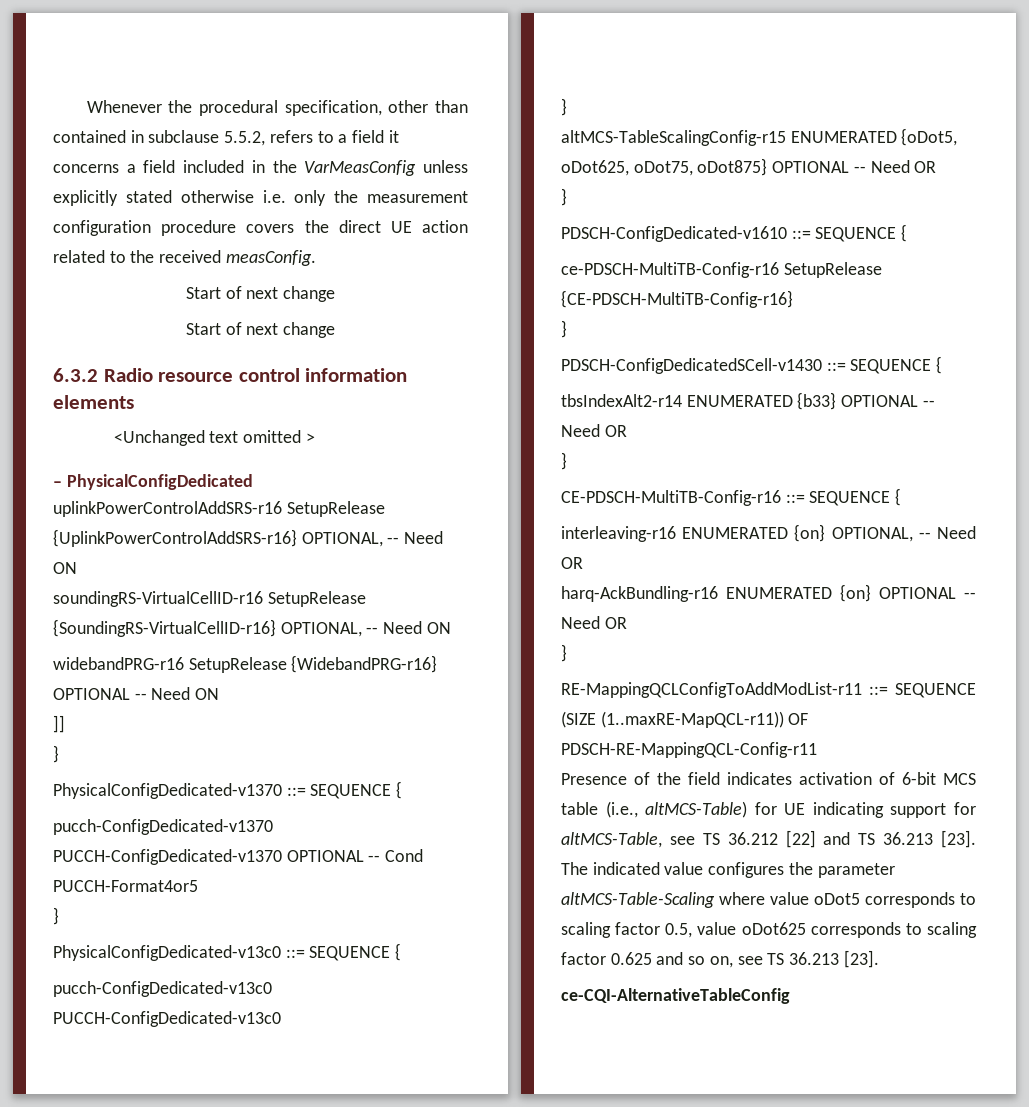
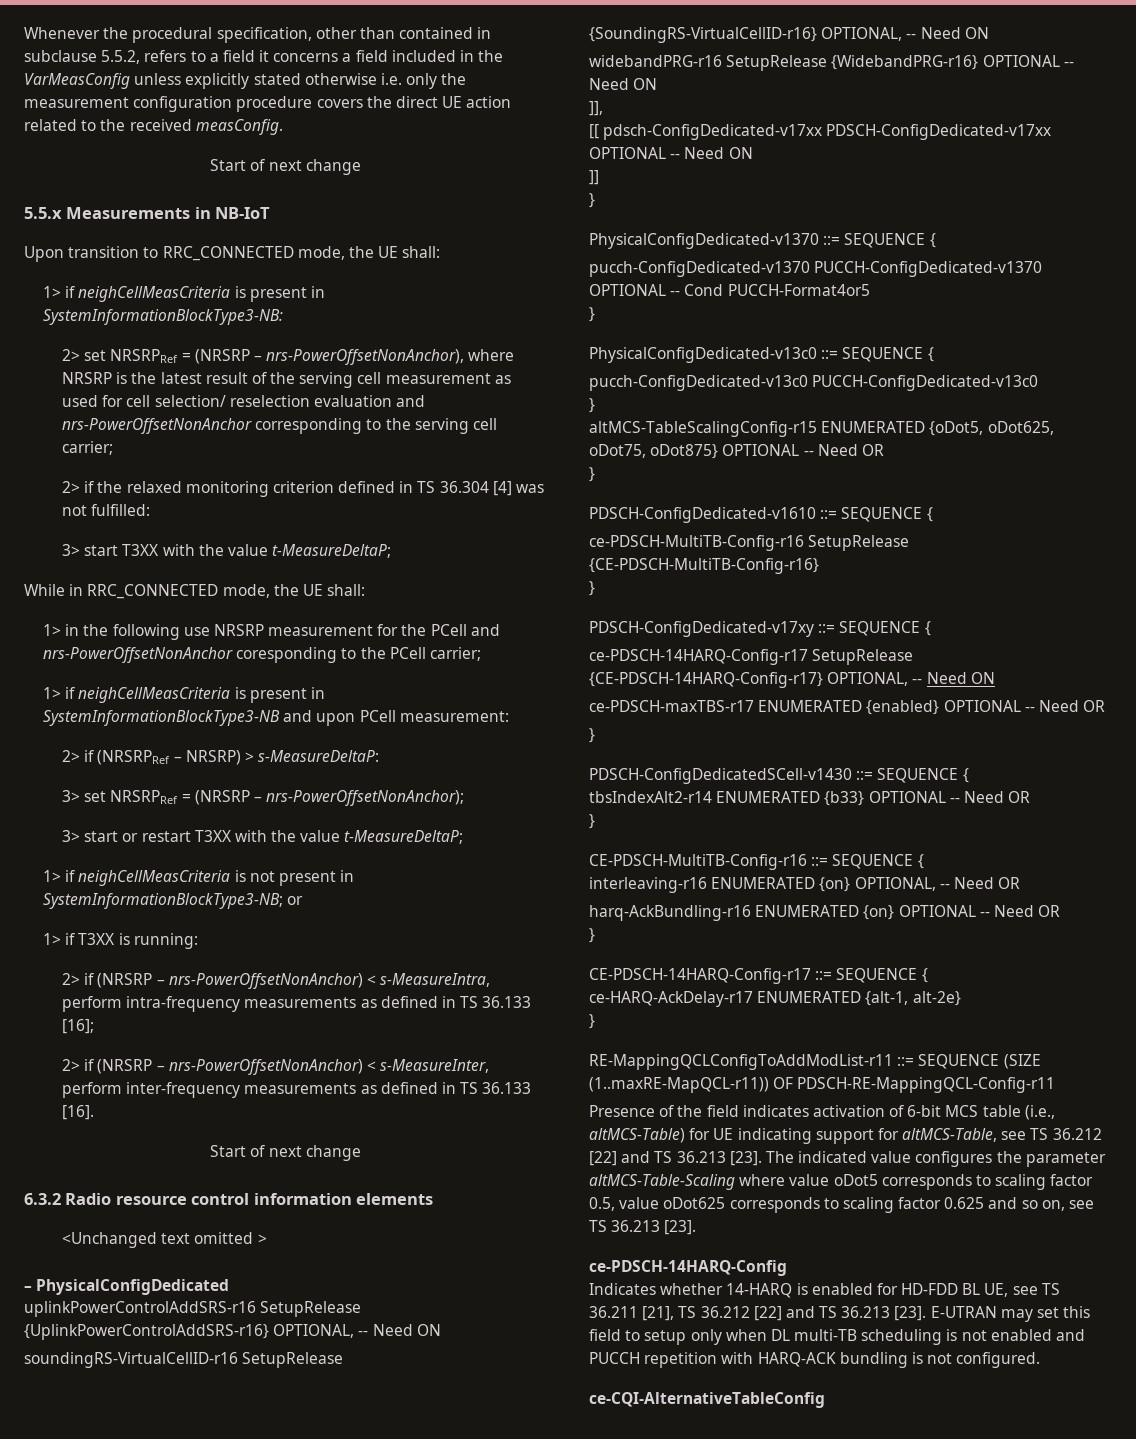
+ 5.5.x Measurements in NB-IoT
+ Upon transition to RRC_CONNECTED mode, the UE shall:
+ 1> if neighCellMeasCriteria is present in SystemInformationBlockType3-NB:
+ 2> set NRSRPRef = (NRSRP – nrs-PowerOffsetNonAnchor), where NRSRP is the latest result of the serving cell measurement as used for cell selection/ reselection evaluation and nrs-PowerOffsetNonAnchor corresponding to the serving cell carrier;
+ 2> if the relaxed monitoring criterion defined in TS 36.304 [4] was not fulfilled:
+ 3> start T3XX with the value t-MeasureDeltaP;
+ While in RRC_CONNECTED mode, the UE shall:
+ 1> in the following use NRSRP measurement for the PCell and nrs-PowerOffsetNonAnchor coresponding to the PCell carrier;
+ 1> if neighCellMeasCriteria is present in SystemInformationBlockType3-NB and upon PCell measurement:
+ 2> if (NRSRPRef – NRSRP) > s-MeasureDeltaP:
+ 3> set NRSRPRef = (NRSRP – nrs-PowerOffsetNonAnchor);
+ 3> start or restart T3XX with the value t-MeasureDeltaP;
+ 1> if neighCellMeasCriteria is not present in SystemInformationBlockType3-NB; or
+ 1> if T3XX is running:
+ 2> if (NRSRP – nrs-PowerOffsetNonAnchor) < s-MeasureIntra, perform intra-frequency measurements as defined in TS 36.133 [16];
+ 2> if (NRSRP – nrs-PowerOffsetNonAnchor) < s-MeasureInter, perform inter-frequency measurements as defined in TS 36.133 [16].
+ ]],
+ [[ pdsch-ConfigDedicated-v17xx PDSCH-ConfigDedicated-v17xx OPTIONAL -- Need ON
+ PDSCH-ConfigDedicated-v17xy ::= SEQUENCE {
+ ce-PDSCH-14HARQ-Config-r17 SetupRelease {CE-PDSCH-14HARQ-Config-r17} OPTIONAL, -- Need ON
+ ce-PDSCH-maxTBS-r17 ENUMERATED {enabled} OPTIONAL -- Need OR
+ }
+ CE-PDSCH-14HARQ-Config-r17 ::= SEQUENCE {
+ ce-HARQ-AckDelay-r17 ENUMERATED {alt-1, alt-2e}
+ }
+ ce-PDSCH-14HARQ-Config
+ Indicates whether 14-HARQ is enabled for HD-FDD BL UE, see TS 36.211 [21], TS 36.212 [22] and TS 36.213 [23]. E-UTRAN may set this field to setup only when DL multi-TB scheduling is not enabled and PUCCH repetition with HARQ-ACK bundling is not configured.

